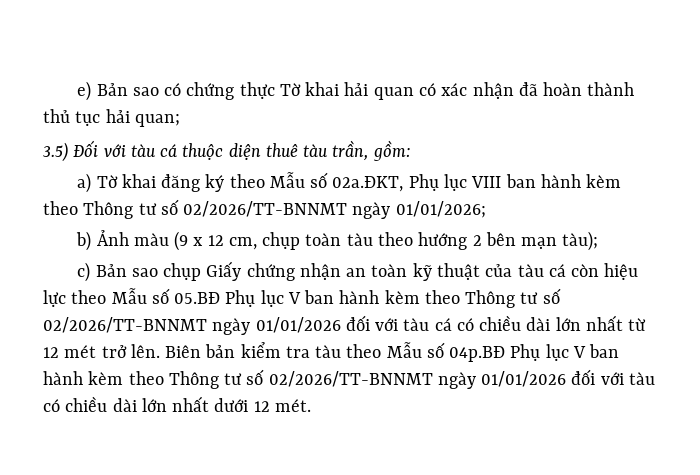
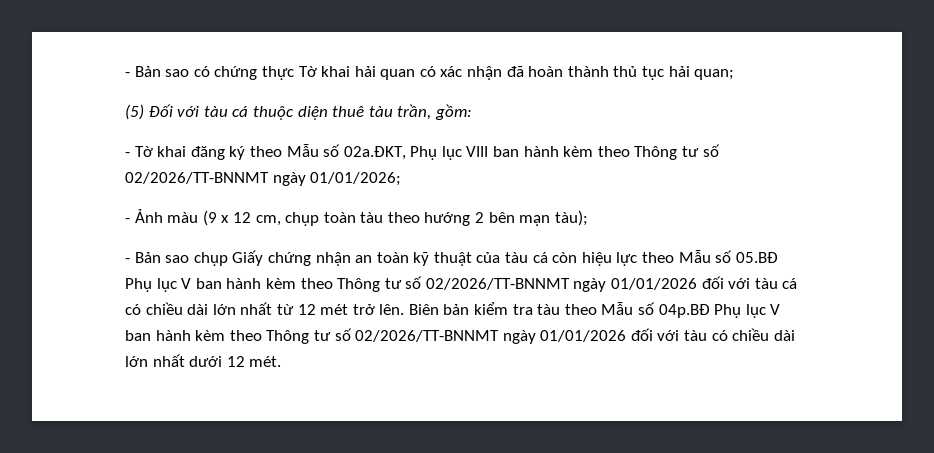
- e) Bản sao có chứng thực Tờ khai hải quan có xác nhận đã hoàn thành thủ tục hải quan;
+ - Bản sao có chứng thực Tờ khai hải quan có xác nhận đã hoàn thành thủ tục hải quan;
- 3.5) Đối với tàu cá thuộc diện thuê tàu trần, gồm:
+ (5) Đối với tàu cá thuộc diện thuê tàu trần, gồm:
- a) Tờ khai đăng ký theo Mẫu số 02a.ĐKT, Phụ lục VIII ban hành kèm theo Thông tư số 02/2026/TT-BNNMT ngày 01/01/2026;
+ - Tờ khai đăng ký theo Mẫu số 02a.ĐKT, Phụ lục VIII ban hành kèm theo Thông tư số 02/2026/TT-BNNMT ngày 01/01/2026;
- b) Ảnh màu (9 x 12 cm, chụp toàn tàu theo hướng 2 bên mạn tàu);
+ - Ảnh màu (9 x 12 cm, chụp toàn tàu theo hướng 2 bên mạn tàu);
- c) Bản sao chụp Giấy chứng nhận an toàn kỹ thuật của tàu cá còn hiệu lực theo Mẫu số 05.BĐ Phụ lục V ban hành kèm theo Thông tư số 02/2026/TT-BNNMT ngày 01/01/2026 đối với tàu cá có chiều dài lớn nhất từ 12 mét trở lên.
+ - Bản sao chụp Giấy chứng nhận an toàn kỹ thuật của tàu cá còn hiệu lực theo Mẫu số 05.BĐ Phụ lục V ban hành kèm theo Thông tư số 02/2026/TT-BNNMT ngày 01/01/2026 đối với tàu cá có chiều dài lớn nhất từ 12 mét trở lên.

